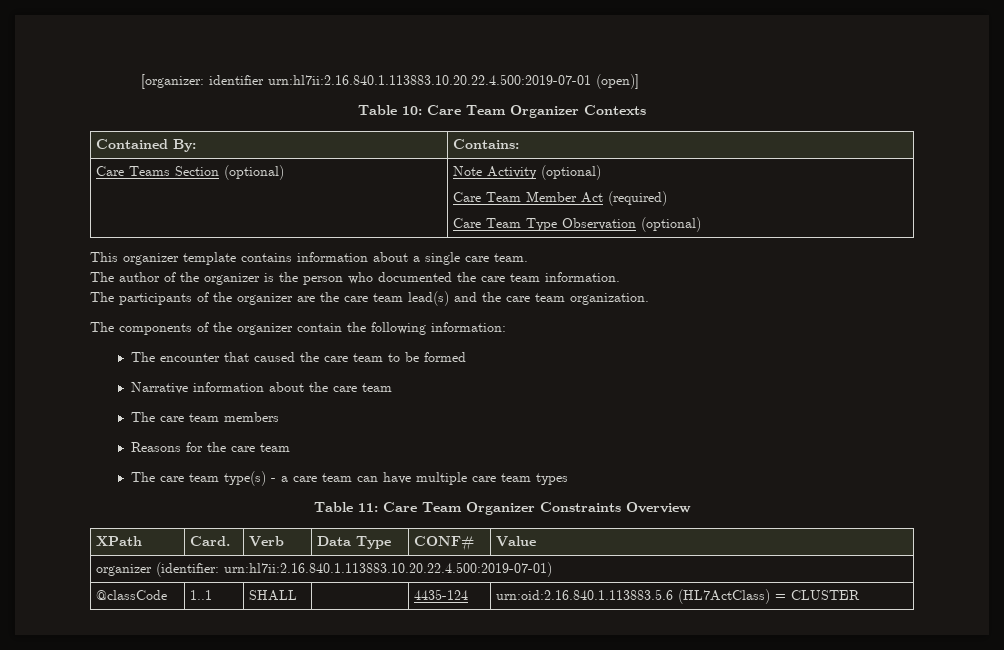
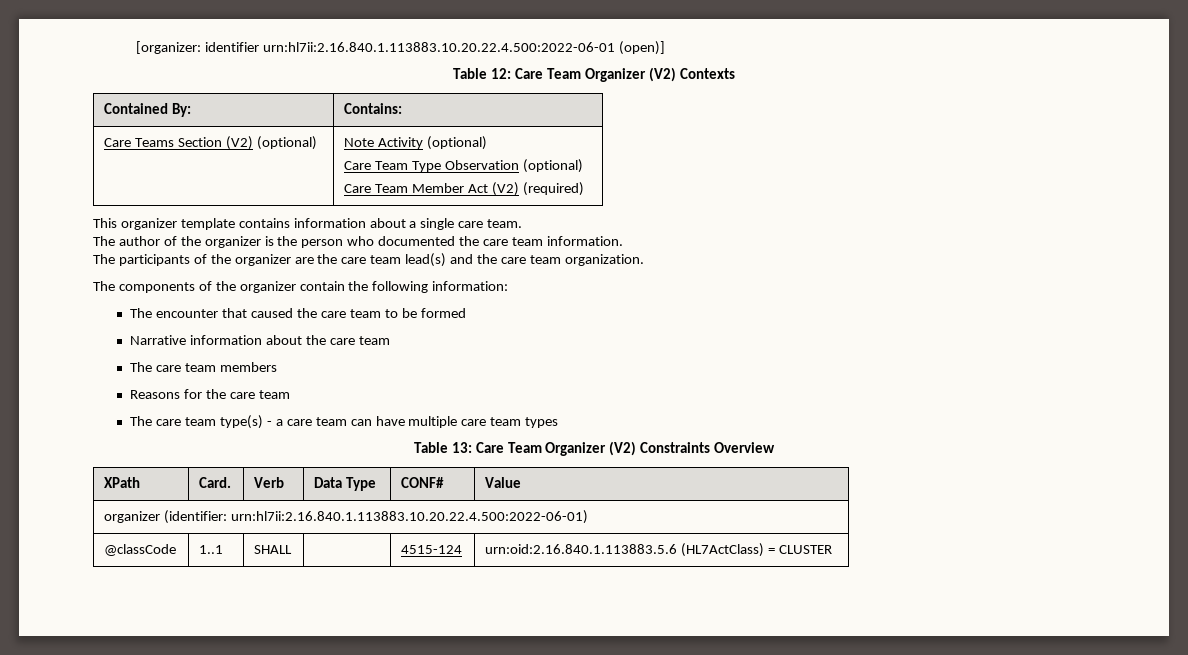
- [organizer: identifier urn:hl7ii:2.16.840.1.113883.10.20.22.4.500:2019-07-01 (open)]
+ [organizer: identifier urn:hl7ii:2.16.840.1.113883.10.20.22.4.500:2022-06-01 (open)]
- Table 10: Care Team Organizer Contexts
+ Table 12: Care Team Organizer (V2) Contexts
- Care Teams Section (optional) | Note Activity (optional)
- Care Team Member Act (required)
+ Care Teams Section (V2) (optional) | Note Activity (optional)
  Care Team Type Observation (optional)
+ Care Team Member Act (V2) (required)
- Table 11: Care Team Organizer Constraints Overview
+ Table 13: Care Team Organizer (V2) Constraints Overview
- organizer (identifier: urn:hl7ii:2.16.840.1.113883.10.20.22.4.500:2019-07-01)
+ organizer (identifier: urn:hl7ii:2.16.840.1.113883.10.20.22.4.500:2022-06-01)
- @classCode | 1..1 | SHALL | | 4435-124 | urn:oid:2.16.840.1.113883.5.6 (HL7ActClass) = CLUSTER
+ @classCode | 1..1 | SHALL | | 4515-124 | urn:oid:2.16.840.1.113883.5.6 (HL7ActClass) = CLUSTER

